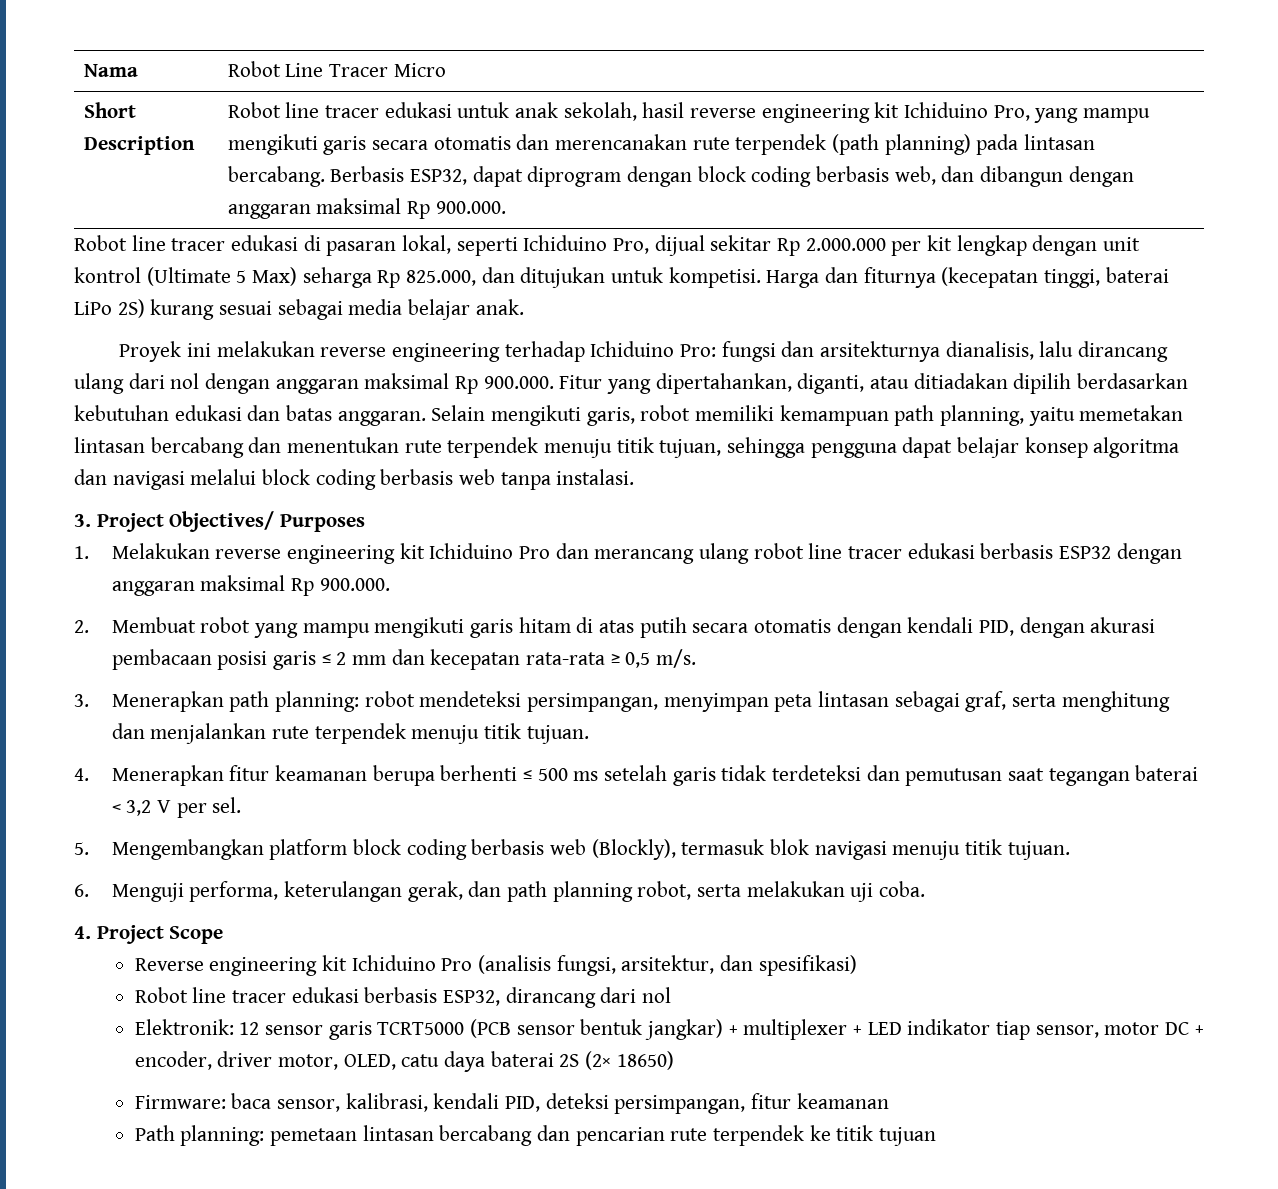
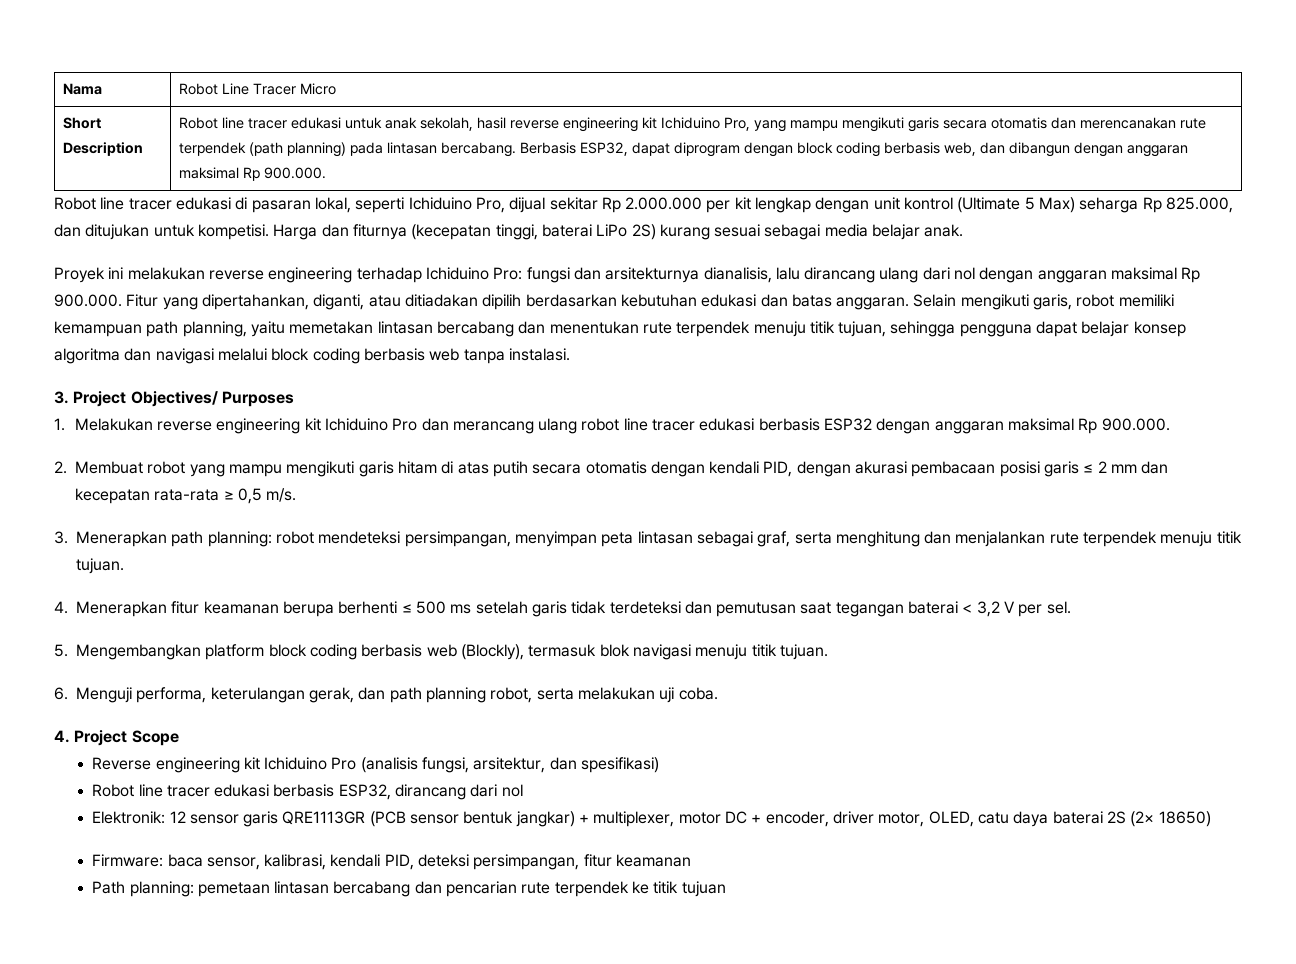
- Elektronik: 12 sensor garis TCRT5000 (PCB sensor bentuk jangkar) + multiplexer + LED indikator tiap sensor, motor DC + encoder, driver motor, OLED, catu daya baterai 2S (2× 18650)
+ Elektronik: 12 sensor garis QRE1113GR (PCB sensor bentuk jangkar) + multiplexer, motor DC + encoder, driver motor, OLED, catu daya baterai 2S (2× 18650)

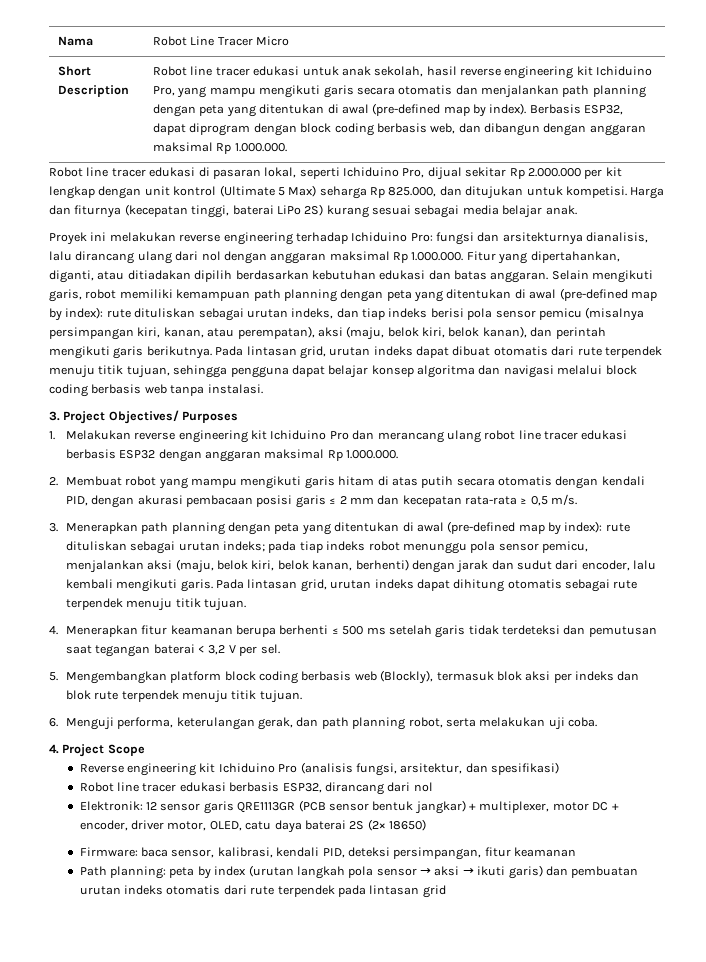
- Robot line tracer edukasi untuk anak sekolah, hasil reverse engineering kit Ichiduino Pro, yang mampu mengikuti garis secara otomatis dan merencanakan rute terpendek (path planning) pada lintasan bercabang.
+ Robot line tracer edukasi untuk anak sekolah, hasil reverse engineering kit Ichiduino Pro, yang mampu mengikuti garis secara otomatis dan menjalankan path planning dengan peta yang ditentukan di awal (pre-defined map by index).
- Berbasis ESP32, dapat diprogram dengan block coding berbasis web, dan dibangun dengan anggaran maksimal Rp 900.000.
+ Berbasis ESP32, dapat diprogram dengan block coding berbasis web, dan dibangun dengan anggaran maksimal Rp 1.000.000.
- Proyek ini melakukan reverse engineering terhadap Ichiduino Pro: fungsi dan arsitekturnya dianalisis, lalu dirancang ulang dari nol dengan anggaran maksimal Rp 900.000. Fitur yang dipertahankan, diganti, atau ditiadakan dipilih berdasarkan kebutuhan edukasi dan batas anggaran.
+ Proyek ini melakukan reverse engineering terhadap Ichiduino Pro: fungsi dan arsitekturnya dianalisis, lalu dirancang ulang dari nol dengan anggaran maksimal Rp 1.000.000. Fitur yang dipertahankan, diganti, atau ditiadakan dipilih berdasarkan kebutuhan edukasi dan batas anggaran.
- Selain mengikuti garis, robot memiliki kemampuan path planning, yaitu memetakan lintasan bercabang dan menentukan rute terpendek menuju titik tujuan, sehingga pengguna dapat belajar konsep algoritma dan navigasi melalui block coding berbasis web tanpa instalasi.
+ Selain mengikuti garis, robot memiliki kemampuan path planning dengan peta yang ditentukan di awal (pre-defined map by index): rute dituliskan sebagai urutan indeks, dan tiap indeks berisi pola sensor pemicu (misalnya persimpangan kiri, kanan, atau perempatan), aksi (maju, belok kiri, belok kanan), dan perintah mengikuti garis berikutnya. Pada lintasan grid, urutan indeks dapat dibuat otomatis dari rute terpendek menuju titik tujuan, sehingga pengguna dapat belajar konsep algoritma dan navigasi melalui block coding berbasis web tanpa instalasi.
- 1. Melakukan reverse engineering kit Ichiduino Pro dan merancang ulang robot line tracer edukasi berbasis ESP32 dengan anggaran maksimal Rp 900.000.
+ 1. Melakukan reverse engineering kit Ichiduino Pro dan merancang ulang robot line tracer edukasi berbasis ESP32 dengan anggaran maksimal Rp 1.000.000.
- 3. Menerapkan path planning: robot mendeteksi persimpangan, menyimpan peta lintasan sebagai graf, serta menghitung dan menjalankan rute terpendek menuju titik tujuan.
+ 3. Menerapkan path planning dengan peta yang ditentukan di awal (pre-defined map by index): rute dituliskan sebagai urutan indeks; pada tiap indeks robot menunggu pola sensor pemicu, menjalankan aksi (maju, belok kiri, belok kanan, berhenti) dengan jarak dan sudut dari encoder, lalu kembali mengikuti garis. Pada lintasan grid, urutan indeks dapat dihitung otomatis sebagai rute terpendek menuju titik tujuan.
- 5. Mengembangkan platform block coding berbasis web (Blockly), termasuk blok navigasi menuju titik tujuan.
+ 5. Mengembangkan platform block coding berbasis web (Blockly), termasuk blok aksi per indeks dan blok rute terpendek menuju titik tujuan.
- Path planning: pemetaan lintasan bercabang dan pencarian rute terpendek ke titik tujuan
+ Path planning: peta by index (urutan langkah pola sensor → aksi → ikuti garis) dan pembuatan urutan indeks otomatis dari rute terpendek pada lintasan grid

